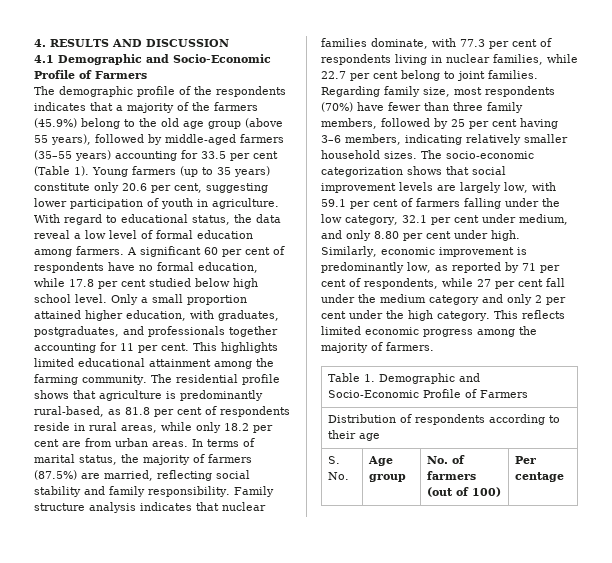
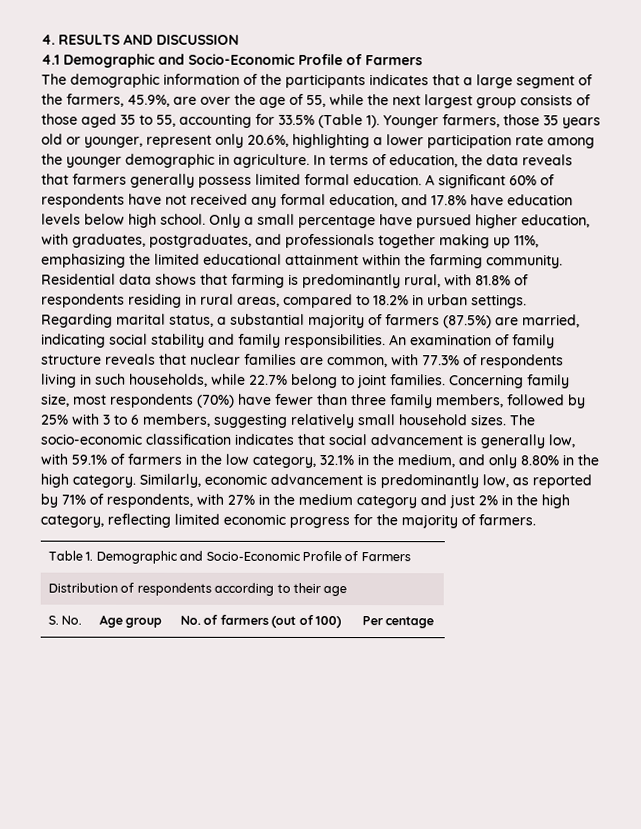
- The demographic profile of the respondents indicates that a majority of the farmers (45.9%) belong to the old age group (above 55 years), followed by middle-aged farmers (35–55 years) accounting for 33.5 per cent (Table 1). Young farmers (up to 35 years) constitute only 20.6 per cent, suggesting lower participation of youth in agriculture. With regard to educational status, the data reveal a low level of formal education among farmers. A significant 60 per cent of respondents have no formal education, while 17.8 per cent studied below high school level. Only a small proportion attained higher education, with graduates, postgraduates, and professionals together accounting for 11 per cent. This highlights limited educational attainment among the farming community.
+ The demographic information of the participants indicates that a large segment of the farmers, 45.9%, are over the age of 55, while the next largest group consists of those aged 35 to 55, accounting for 33.5% (Table 1). Younger farmers, those 35 years old or younger, represent only 20.6%, highlighting a lower participation rate among the younger demographic in agriculture. In terms of education, the data reveals that farmers generally possess limited formal education. A significant 60% of respondents have not received any formal education, and 17.8% have education levels below high school. Only a small percentage have pursued higher education, with graduates, postgraduates, and professionals together making up 11%, emphasizing the limited educational attainment within the farming community.
- The residential profile shows that agriculture is predominantly rural-based, as 81.8 per cent of respondents reside in rural areas, while only 18.2 per cent are from urban areas. In terms of marital status, the majority of farmers (87.5%) are married, reflecting social stability and family responsibility. Family structure analysis indicates that nuclear families dominate, with 77.3 per cent of respondents living in nuclear families, while 22.7 per cent belong to joint families.
+ Residential data shows that farming is predominantly rural, with 81.8% of respondents residing in rural areas, compared to 18.2% in urban settings. Regarding marital status, a substantial majority of farmers (87.5%) are married, indicating social stability and family responsibilities. An examination of family structure reveals that nuclear families are common, with 77.3% of respondents living in such households, while 22.7% belong to joint families.
- Regarding family size, most respondents (70%) have fewer than three family members, followed by 25 per cent having 3–6 members, indicating relatively smaller household sizes. The socio-economic categorization shows that social improvement levels are largely low, with 59.1 per cent of farmers falling under the low category, 32.1 per cent under medium, and only 8.80 per cent under high.
+ Concerning family size, most respondents (70%) have fewer than three family members, followed by 25% with 3 to 6 members, suggesting relatively small household sizes. The socio-economic classification indicates that social advancement is generally low, with 59.1% of farmers in the low category, 32.1% in the medium, and only 8.80% in the high category.
- Similarly, economic improvement is predominantly low, as reported by 71 per cent of respondents, while 27 per cent fall under the medium category and only 2 per cent under the high category. This reflects limited economic progress among the majority of farmers.
+ Similarly, economic advancement is predominantly low, as reported by 71% of respondents, with 27% in the medium category and just 2% in the high category, reflecting limited economic progress for the majority of farmers.

